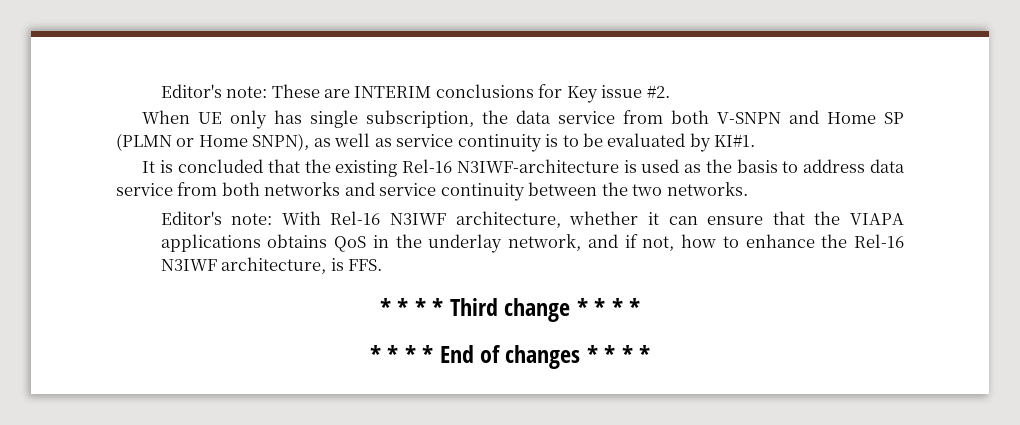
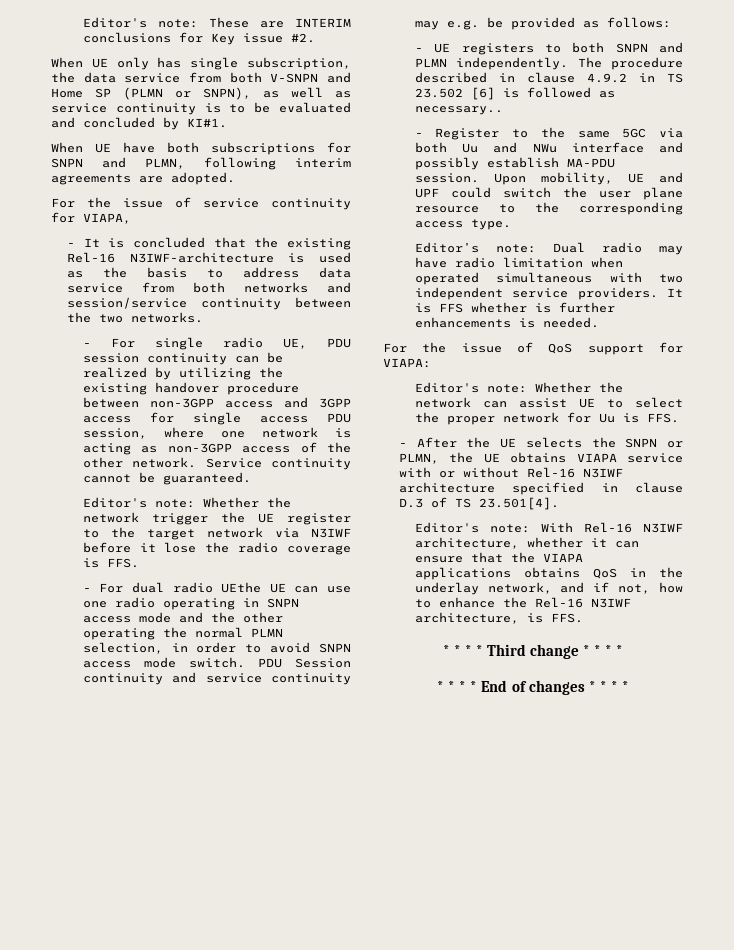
- When UE only has single subscription, the data service from both V-SNPN and Home SP (PLMN or Home SNPN), as well as service continuity is to be evaluated by KI#1.
+ When UE only has single subscription, the data service from both V-SNPN and Home SP (PLMN or SNPN), as well as service continuity is to be evaluated and concluded by KI#1.
- It is concluded that the existing Rel-16 N3IWF-architecture is used as the basis to address data service from both networks and service continuity between the two networks.
+ When UE have both subscriptions for SNPN and PLMN, following interim agreements are adopted.
+ For the issue of service continuity for VIAPA,
+ - It is concluded that the existing Rel-16 N3IWF-architecture is used as the basis to address data service from both networks and session/service continuity between the two networks.
+ - For single radio UE, PDU session continuity can be realized by utilizing the existing handover procedure between non-3GPP access and 3GPP access for single access PDU session, where one network is acting as non-3GPP access of the other network. Service continuity cannot be guaranteed.
+ Editor's note: Whether the network trigger the UE register to the target network via N3IWF before it lose the radio coverage is FFS.
+ - For dual radio UEthe UE can use one radio operating in SNPN access mode and the other operating the normal PLMN selection, in order to avoid SNPN access mode switch. PDU Session continuity and service continuity may e.g. be provided as follows:
+ - UE registers to both SNPN and PLMN independently. The procedure described in clause 4.9.2 in TS 23.502 [6] is followed as necessary..
+ - Register to the same 5GC via both Uu and NWu interface and possibly establish MA-PDU session. Upon mobility, UE and UPF could switch the user plane resource to the corresponding access type.
+ Editor’s note: Dual radio may have radio limitation when operated simultaneous with two independent service providers. It is FFS whether is further enhancements is needed.
+ For the issue of QoS support for VIAPA:
+ Editor's note: Whether the network can assist UE to select the proper network for Uu is FFS.
+ - After the UE selects the SNPN or PLMN, the UE obtains VIAPA service with or without Rel-16 N3IWF architecture specified in clause D.3 of TS 23.501[4].

